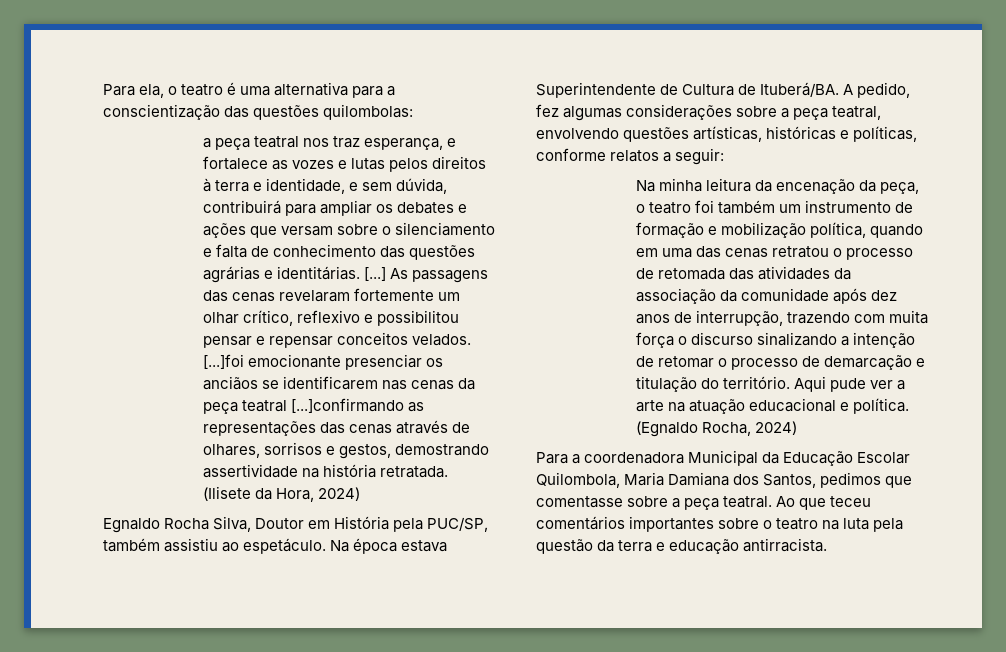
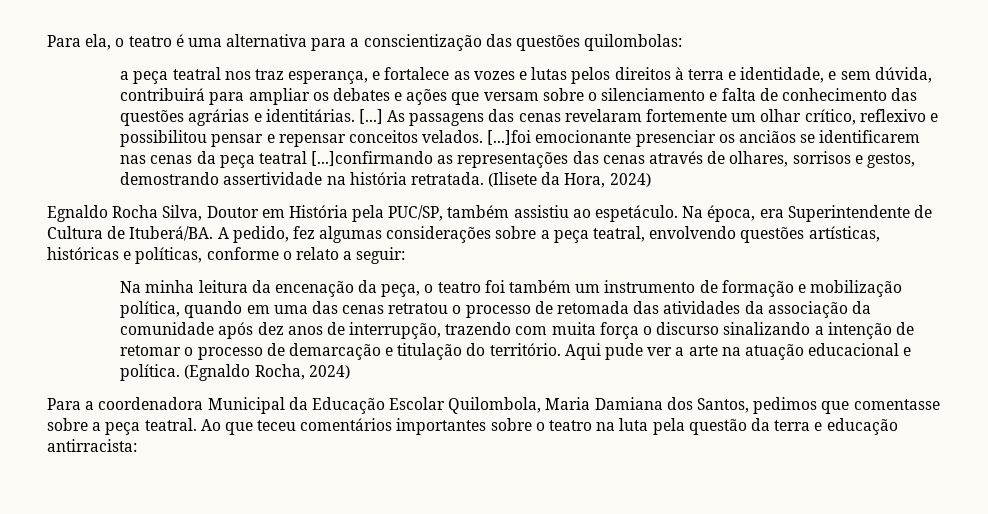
- Na época estava Superintendente de Cultura de Ituberá/BA.
+ Na época, era Superintendente de Cultura de Ituberá/BA.
- A pedido, fez algumas considerações sobre a peça teatral, envolvendo questões artísticas, históricas e políticas, conforme relatos a seguir:
+ A pedido, fez algumas considerações sobre a peça teatral, envolvendo questões artísticas, históricas e políticas, conforme o relato a seguir:
- Ao que teceu comentários importantes sobre o teatro na luta pela questão da terra e educação antirracista.
+ Ao que teceu comentários importantes sobre o teatro na luta pela questão da terra e educação antirracista:

